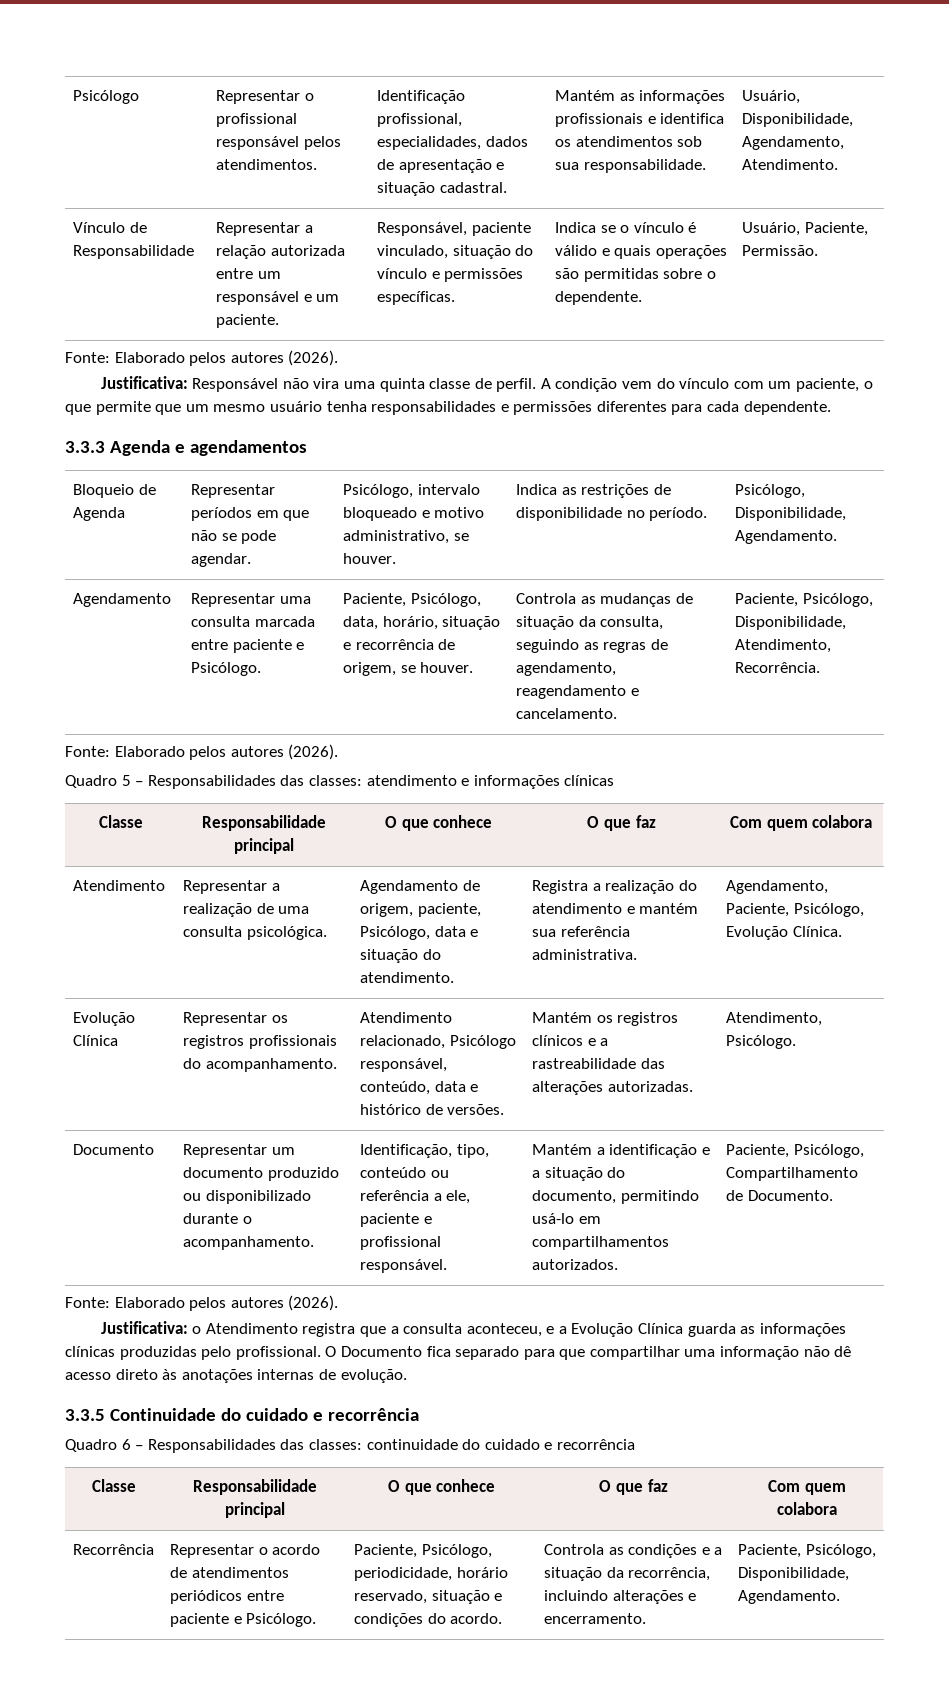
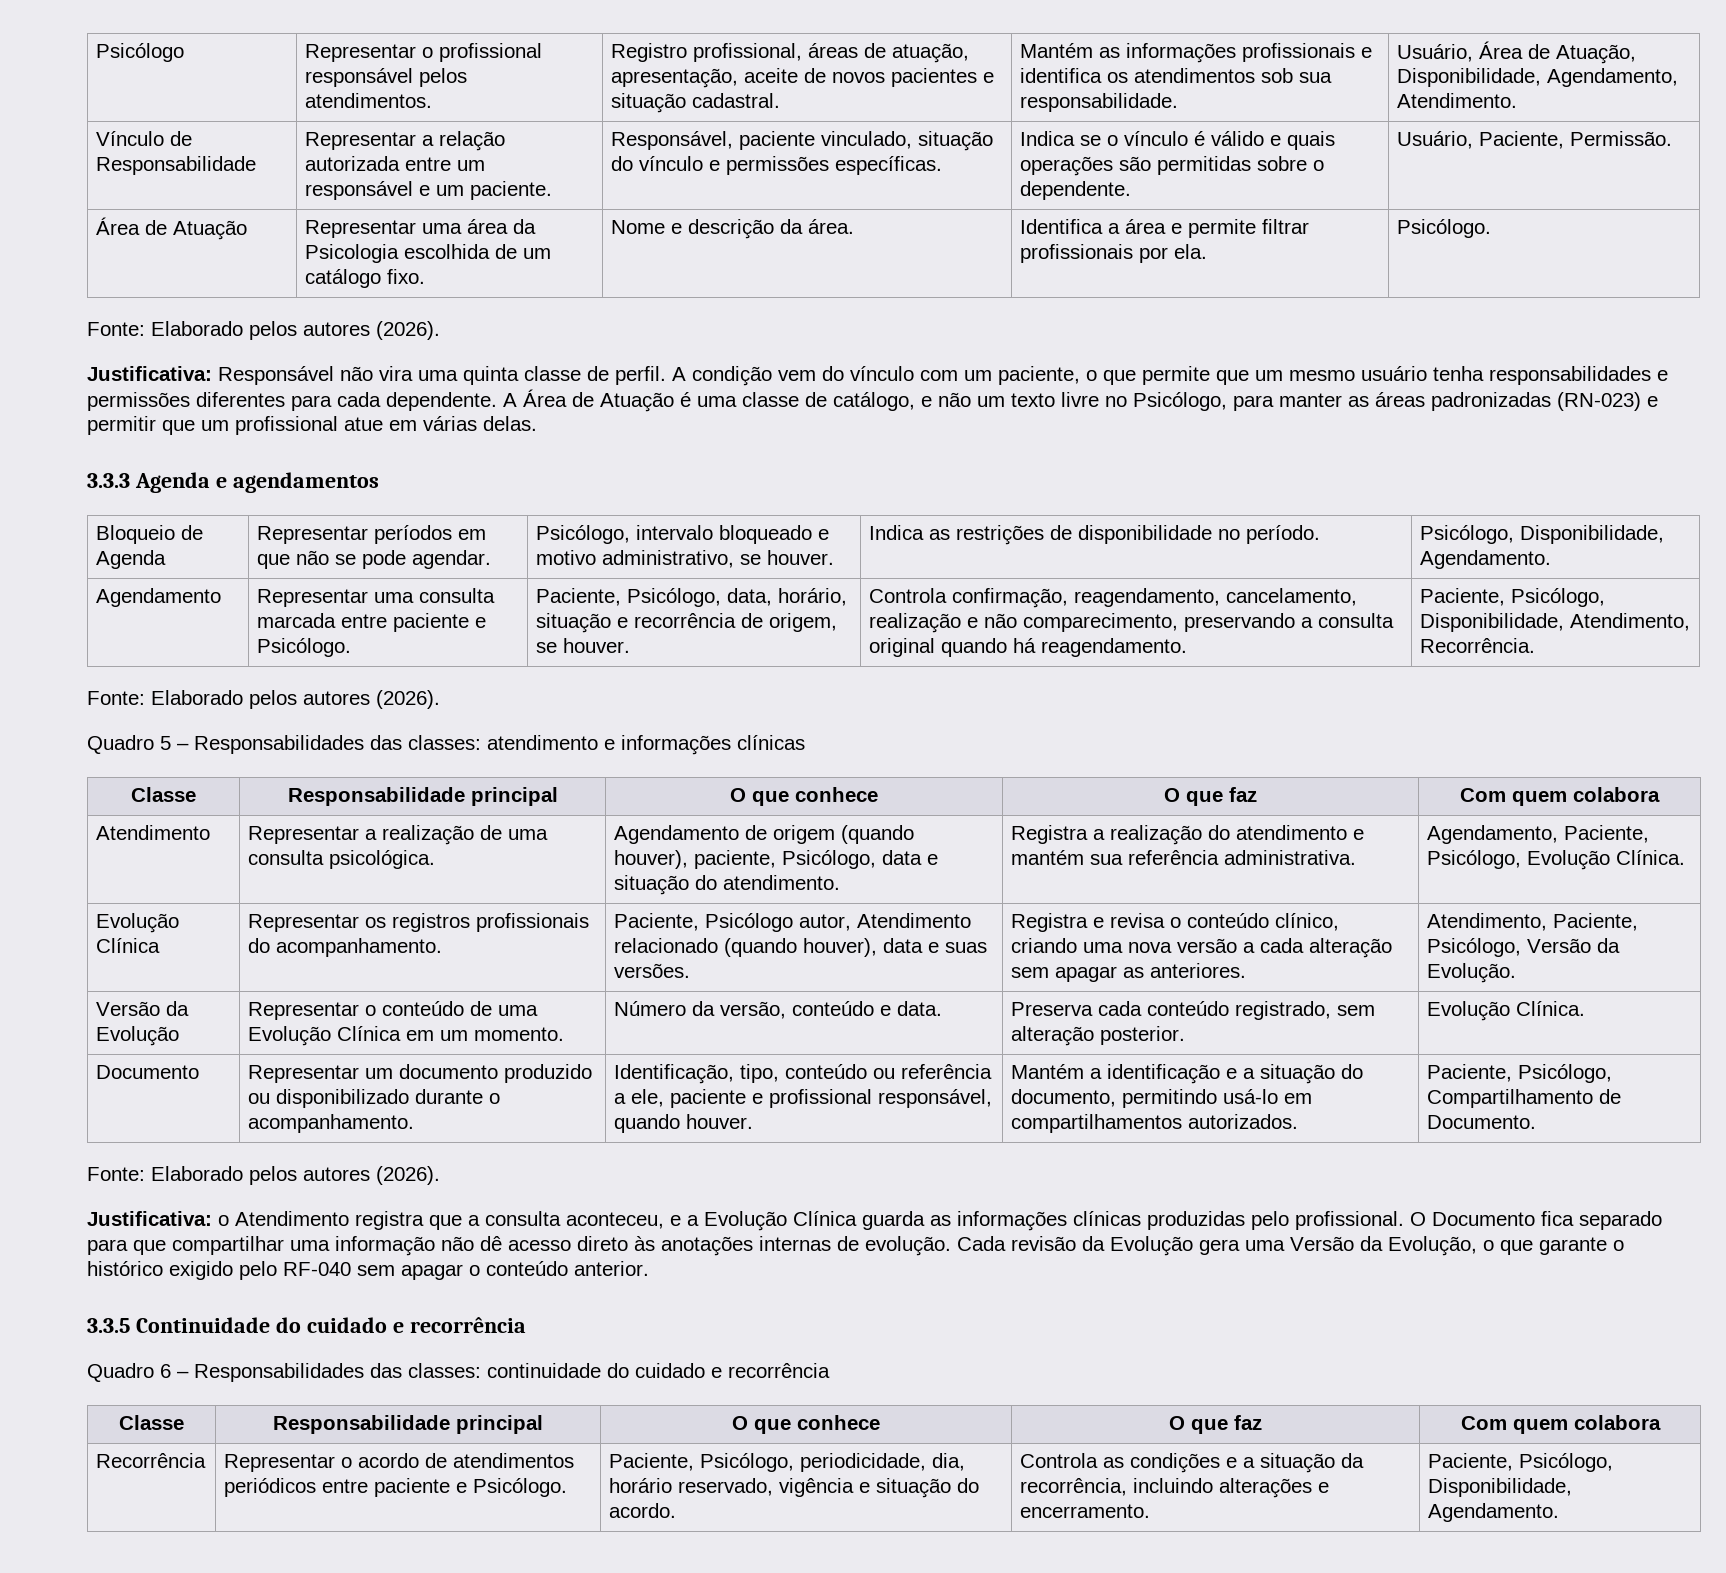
- Psicólogo | Representar o profissional responsável pelos atendimentos. | Identificação profissional, especialidades, dados de apresentação e situação cadastral. | Mantém as informações profissionais e identifica os atendimentos sob sua responsabilidade. | Usuário, Disponibilidade, Agendamento, Atendimento.
+ Psicólogo | Representar o profissional responsável pelos atendimentos. | Registro profissional, áreas de atuação, apresentação, aceite de novos pacientes e situação cadastral. | Mantém as informações profissionais e identifica os atendimentos sob sua responsabilidade. | Usuário, Área de Atuação, Disponibilidade, Agendamento, Atendimento.
+ Área de Atuação | Representar uma área da Psicologia escolhida de um catálogo fixo. | Nome e descrição da área. | Identifica a área e permite filtrar profissionais por ela. | Psicólogo.
+ A Área de Atuação é uma classe de catálogo, e não um texto livre no Psicólogo, para manter as áreas padronizadas (RN-023) e permitir que um profissional atue em várias delas.
- Agendamento | Representar uma consulta marcada entre paciente e Psicólogo. | Paciente, Psicólogo, data, horário, situação e recorrência de origem, se houver. | Controla as mudanças de situação da consulta, seguindo as regras de agendamento, reagendamento e cancelamento. | Paciente, Psicólogo, Disponibilidade, Atendimento, Recorrência.
+ Agendamento | Representar uma consulta marcada entre paciente e Psicólogo. | Paciente, Psicólogo, data, horário, situação e recorrência de origem, se houver. | Controla confirmação, reagendamento, cancelamento, realização e não comparecimento, preservando a consulta original quando há reagendamento. | Paciente, Psicólogo, Disponibilidade, Atendimento, Recorrência.
- Atendimento | Representar a realização de uma consulta psicológica. | Agendamento de origem, paciente, Psicólogo, data e situação do atendimento. | Registra a realização do atendimento e mantém sua referência administrativa. | Agendamento, Paciente, Psicólogo, Evolução Clínica.
+ Atendimento | Representar a realização de uma consulta psicológica. | Agendamento de origem (quando houver), paciente, Psicólogo, data e situação do atendimento. | Registra a realização do atendimento e mantém sua referência administrativa. | Agendamento, Paciente, Psicólogo, Evolução Clínica.
- Atendimento relacionado, Psicólogo responsável, conteúdo, data e histórico de versões. | Mantém os registros clínicos e a rastreabilidade das alterações autorizadas. | Atendimento, Psicólogo.
+ Paciente, Psicólogo autor, Atendimento relacionado (quando houver), data e suas versões. | Registra e revisa o conteúdo clínico, criando uma nova versão a cada alteração sem apagar as anteriores. | Atendimento, Paciente, Psicólogo, Versão da Evolução.
+ Versão da Evolução | Representar o conteúdo de uma Evolução Clínica em um momento. | Número da versão, conteúdo e data. | Preserva cada conteúdo registrado, sem alteração posterior. | Evolução Clínica.
- Identificação, tipo, conteúdo ou referência a ele, paciente e profissional responsável.
+ Identificação, tipo, conteúdo ou referência a ele, paciente e profissional responsável, quando houver.
+ Cada revisão da Evolução gera uma Versão da Evolução, o que garante o histórico exigido pelo RF-040 sem apagar o conteúdo anterior.
- Recorrência | Representar o acordo de atendimentos periódicos entre paciente e Psicólogo. | Paciente, Psicólogo, periodicidade, horário reservado, situação e condições do acordo. | Controla as condições e a situação da recorrência, incluindo alterações e encerramento. | Paciente, Psicólogo, Disponibilidade, Agendamento.
+ Recorrência | Representar o acordo de atendimentos periódicos entre paciente e Psicólogo. | Paciente, Psicólogo, periodicidade, dia, horário reservado, vigência e situação do acordo. | Controla as condições e a situação da recorrência, incluindo alterações e encerramento. | Paciente, Psicólogo, Disponibilidade, Agendamento.

